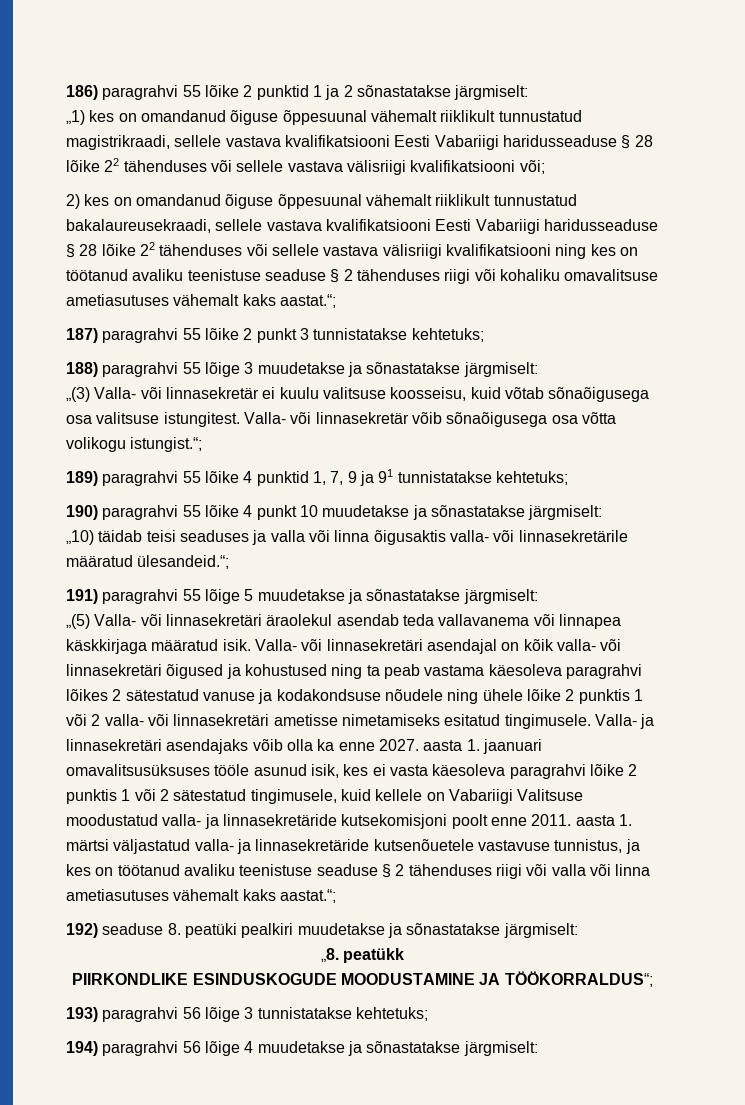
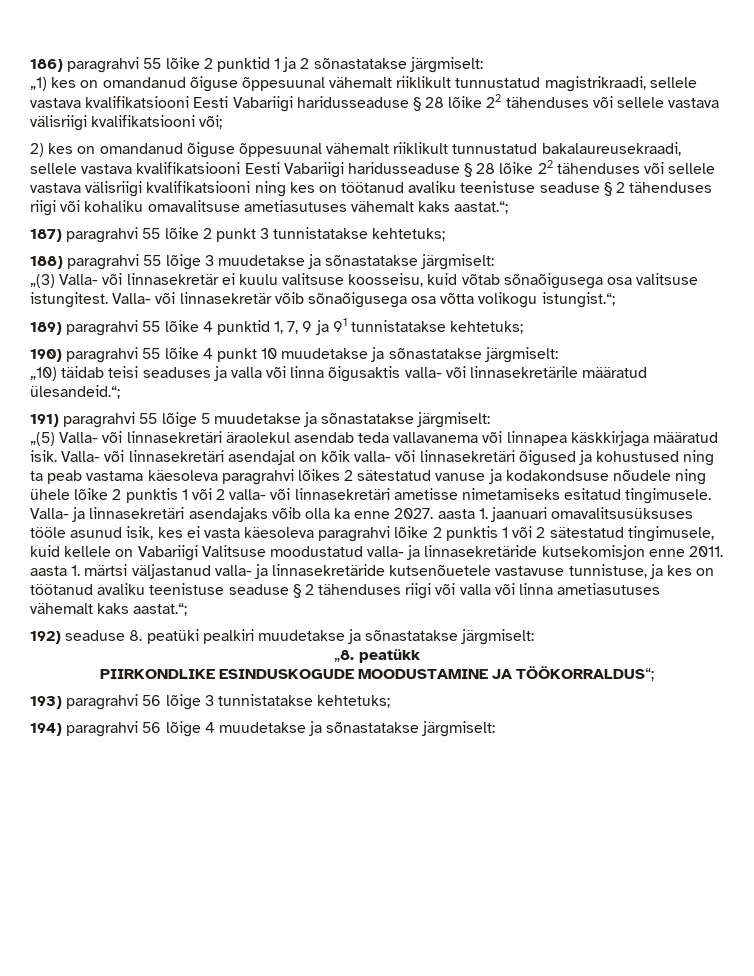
- Valla- ja linnasekretäri asendajaks võib olla ka enne 2027. aasta 1. jaanuari omavalitsusüksuses tööle asunud isik, kes ei vasta käesoleva paragrahvi lõike 2 punktis 1 või 2 sätestatud tingimusele, kuid kellele on Vabariigi Valitsuse moodustatud valla- ja linnasekretäride kutsekomisjoni poolt enne 2011. aasta 1. märtsi väljastatud valla- ja linnasekretäride kutsenõuetele vastavuse tunnistus, ja kes on töötanud avaliku teenistuse seaduse § 2 tähenduses riigi või valla või linna ametiasutuses vähemalt kaks aastat.“;
+ Valla- ja linnasekretäri asendajaks võib olla ka enne 2027. aasta 1. jaanuari omavalitsusüksuses tööle asunud isik, kes ei vasta käesoleva paragrahvi lõike 2 punktis 1 või 2 sätestatud tingimusele, kuid kellele on Vabariigi Valitsuse moodustatud valla- ja linnasekretäride kutsekomisjon enne 2011. aasta 1. märtsi väljastanud valla- ja linnasekretäride kutsenõuetele vastavuse tunnistuse, ja kes on töötanud avaliku teenistuse seaduse § 2 tähenduses riigi või valla või linna ametiasutuses vähemalt kaks aastat.“;

